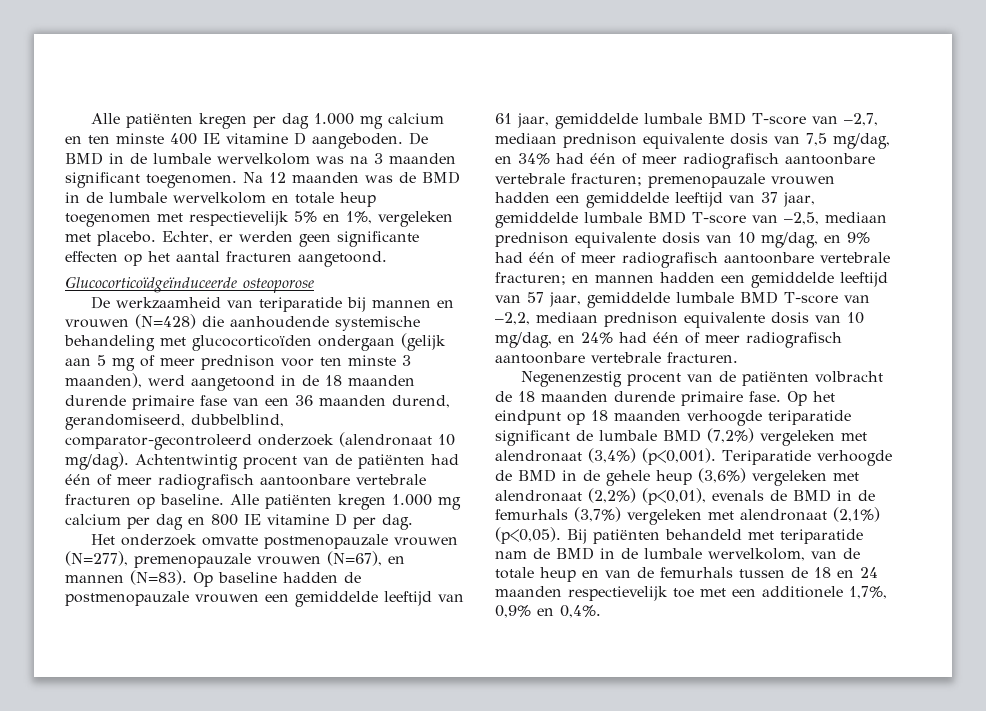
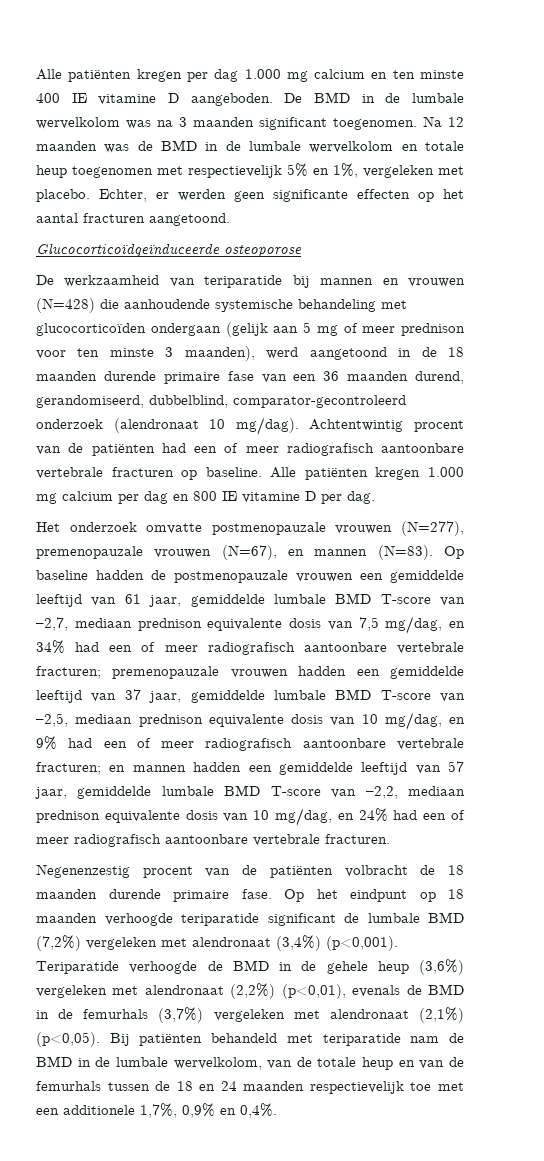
- Achtentwintig procent van de patiënten had één of meer radiografisch aantoonbare vertebrale fracturen op baseline.
+ Achtentwintig procent van de patiënten had een of meer radiografisch aantoonbare vertebrale fracturen op baseline.
- Op baseline hadden de postmenopauzale vrouwen een gemiddelde leeftijd van 61 jaar, gemiddelde lumbale BMD T-score van –2,7, mediaan prednison equivalente dosis van 7,5 mg/dag, en 34% had één of meer radiografisch aantoonbare vertebrale fracturen;
+ Op baseline hadden de postmenopauzale vrouwen een gemiddelde leeftijd van 61 jaar, gemiddelde lumbale BMD T-score van –2,7, mediaan prednison equivalente dosis van 7,5 mg/dag, en 34% had een of meer radiografisch aantoonbare vertebrale fracturen;
- premenopauzale vrouwen hadden een gemiddelde leeftijd van 37 jaar, gemiddelde lumbale BMD T-score van –2,5, mediaan prednison equivalente dosis van 10 mg/dag, en 9% had één of meer radiografisch aantoonbare vertebrale fracturen;
+ premenopauzale vrouwen hadden een gemiddelde leeftijd van 37 jaar, gemiddelde lumbale BMD T-score van –2,5, mediaan prednison equivalente dosis van 10 mg/dag, en 9% had een of meer radiografisch aantoonbare vertebrale fracturen;
- en mannen hadden een gemiddelde leeftijd van 57 jaar, gemiddelde lumbale BMD T-score van –2,2, mediaan prednison equivalente dosis van 10 mg/dag, en 24% had één of meer radiografisch aantoonbare vertebrale fracturen.
+ en mannen hadden een gemiddelde leeftijd van 57 jaar, gemiddelde lumbale BMD T-score van –2,2, mediaan prednison equivalente dosis van 10 mg/dag, en 24% had een of meer radiografisch aantoonbare vertebrale fracturen.

